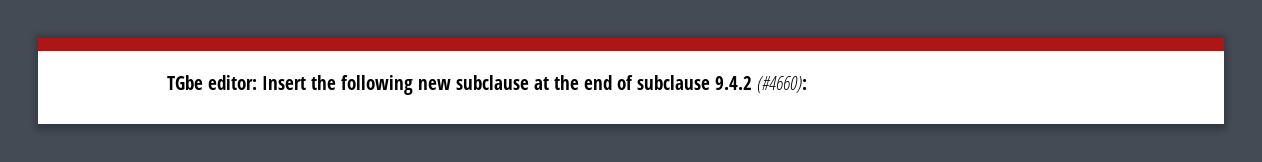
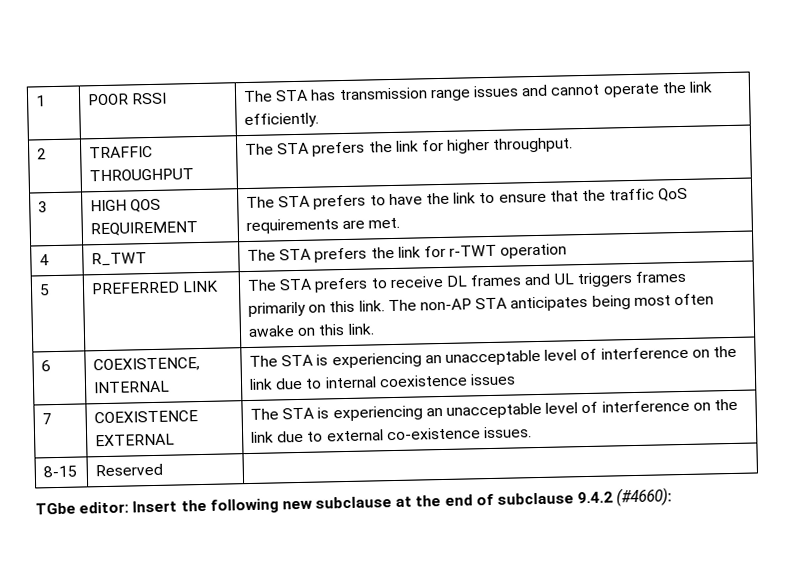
+ 1 | POOR RSSI | The STA has transmission range issues and cannot operate the link efficiently.
+ 2 | TRAFFIC THROUGHPUT | The STA prefers the link for higher throughput.
+ 3 | HIGH QOS REQUIREMENT | The STA prefers to have the link to ensure that the traffic QoS requirements are met.
+ 4 | R_TWT | The STA prefers the link for r-TWT operation
+ 5 | PREFERRED LINK | The STA prefers to receive DL frames and UL triggers frames primarily on this link. The non-AP STA anticipates being most often awake on this link.
+ 6 | COEXISTENCE, INTERNAL | The STA is experiencing an unacceptable level of interference on the link due to internal coexistence issues
+ 7 | COEXISTENCE EXTERNAL | The STA is experiencing an unacceptable level of interference on the link due to external co-existence issues.
+ 8-15 | Reserved |

